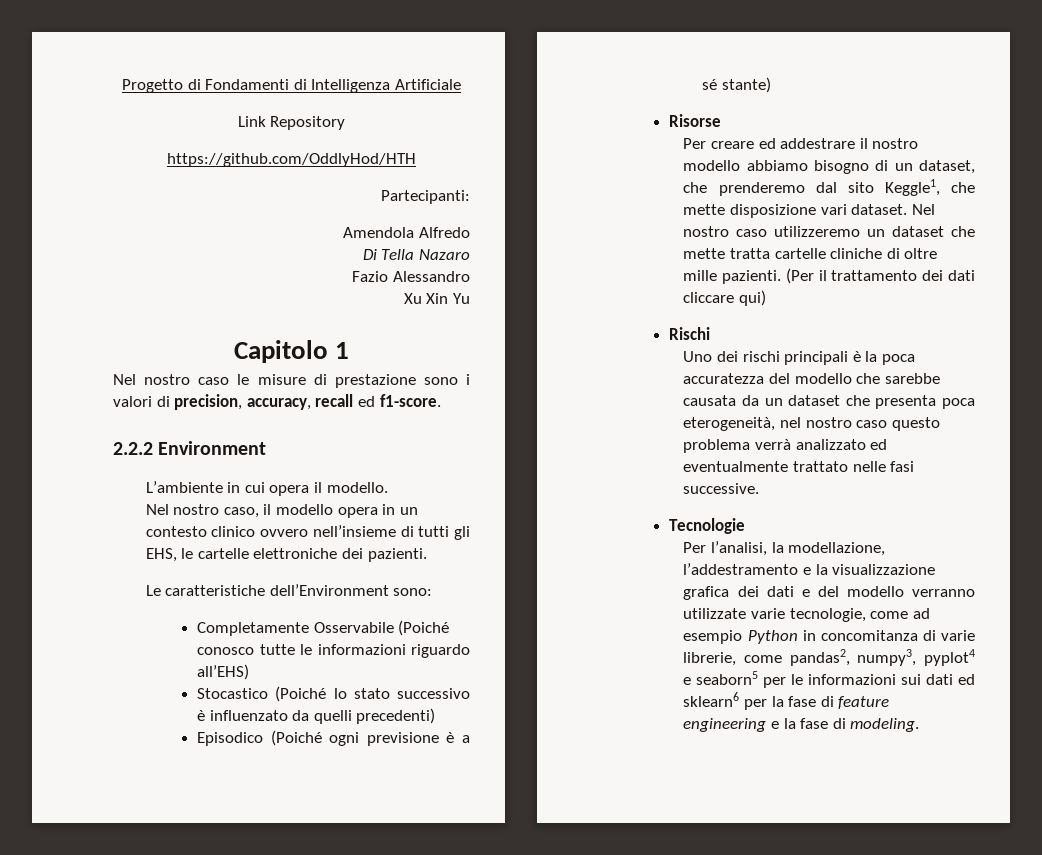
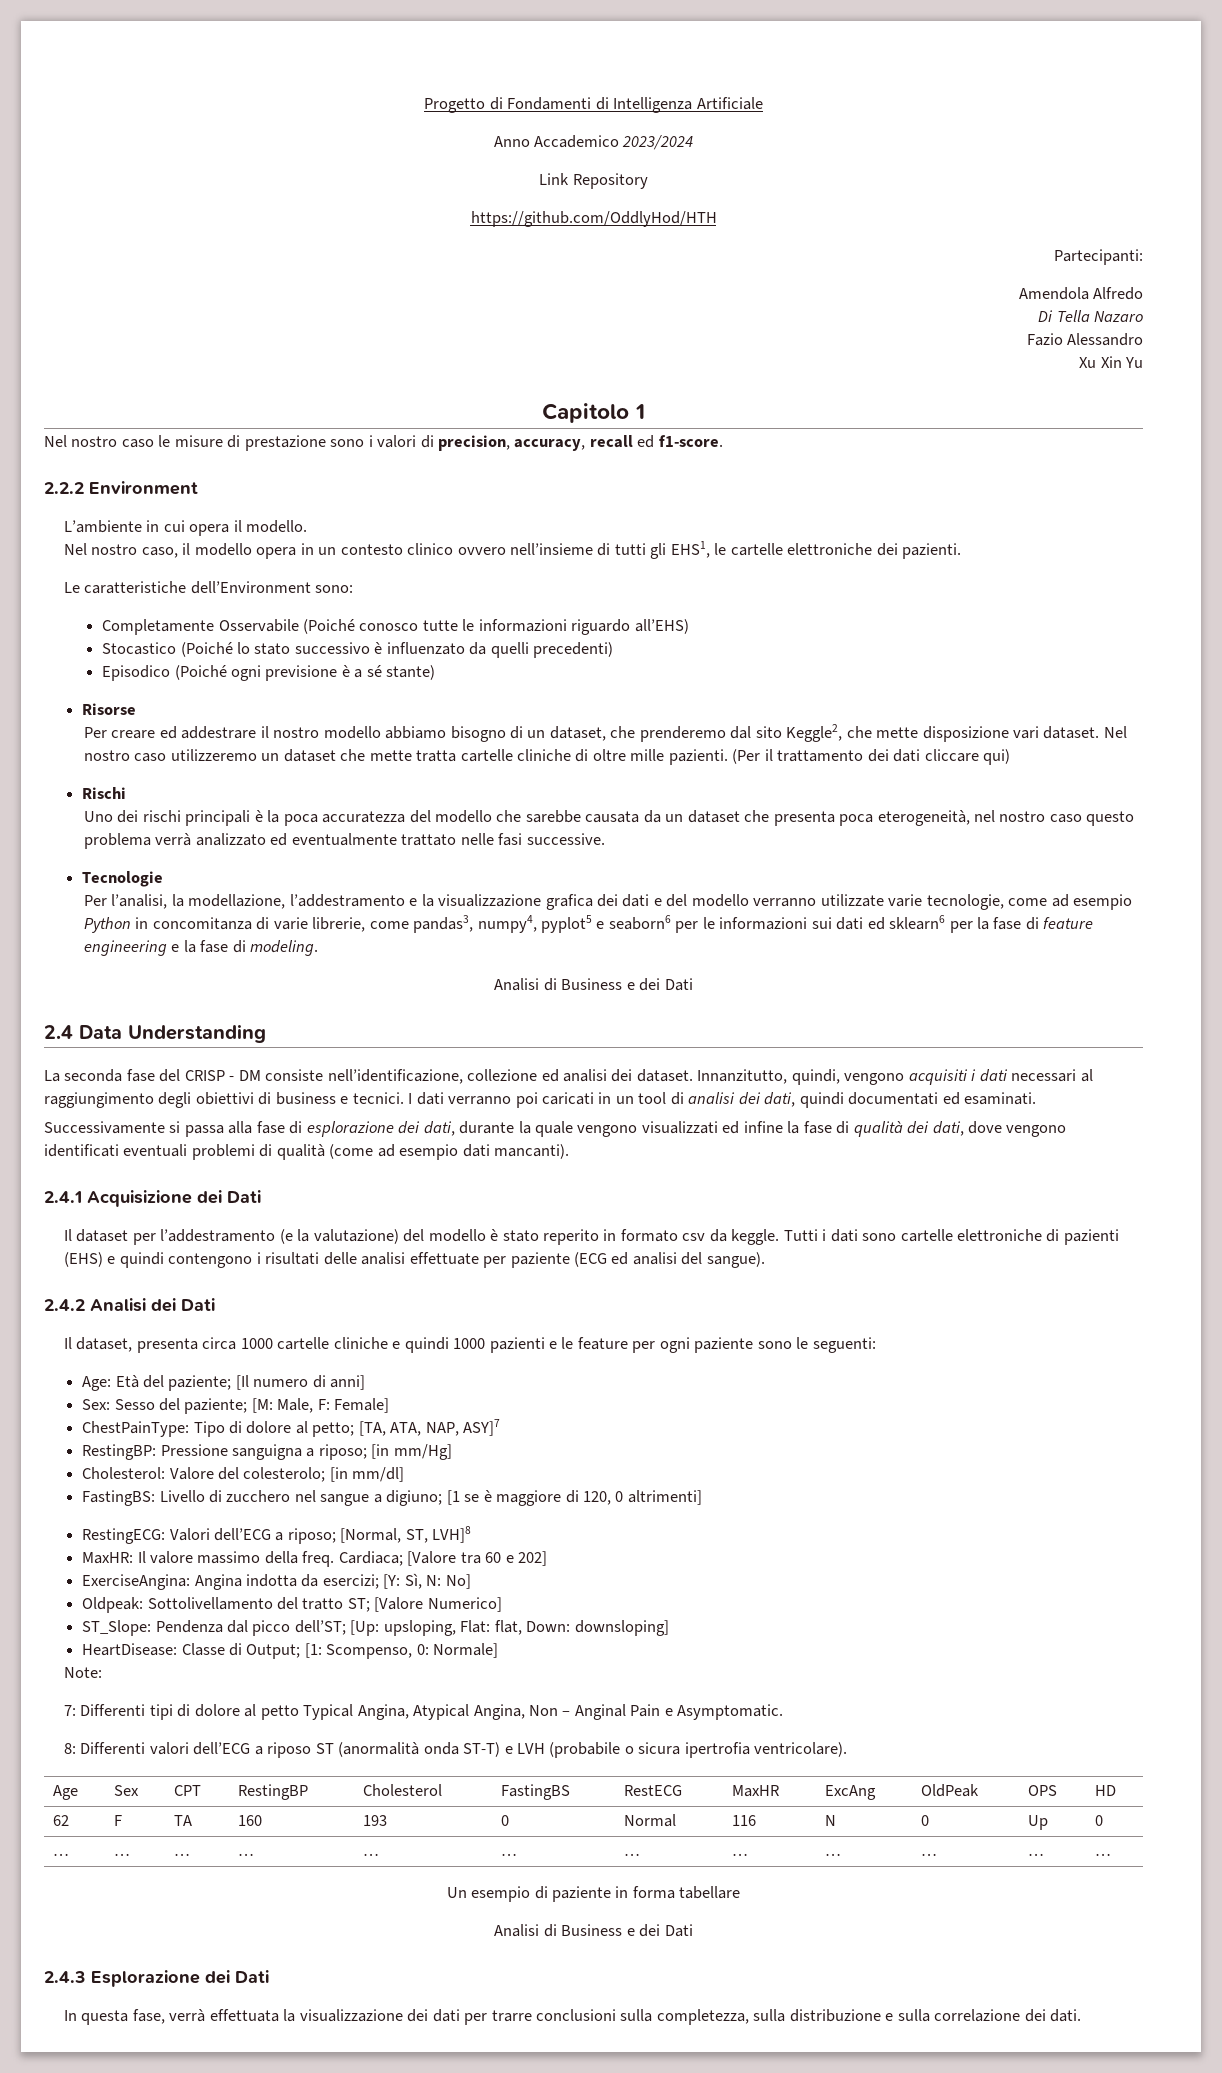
+ Anno Accademico 2023/2024
- Nel nostro caso, il modello opera in un contesto clinico ovvero nell’insieme di tutti gli EHS, le cartelle elettroniche dei pazienti.
+ Nel nostro caso, il modello opera in un contesto clinico ovvero nell’insieme di tutti gli EHS1, le cartelle elettroniche dei pazienti.
- Per creare ed addestrare il nostro modello abbiamo bisogno di un dataset, che prenderemo dal sito Keggle1, che mette disposizione vari dataset.
+ Per creare ed addestrare il nostro modello abbiamo bisogno di un dataset, che prenderemo dal sito Keggle2, che mette disposizione vari dataset.
- Per l’analisi, la modellazione, l’addestramento e la visualizzazione grafica dei dati e del modello verranno utilizzate varie tecnologie, come ad esempio Python in concomitanza di varie librerie, come pandas2, numpy3, pyplot4 e seaborn5 per le informazioni sui dati ed sklearn6 per la fase di feature engineering e la fase di modeling.
+ Per l’analisi, la modellazione, l’addestramento e la visualizzazione grafica dei dati e del modello verranno utilizzate varie tecnologie, come ad esempio Python in concomitanza di varie librerie, come pandas3, numpy4, pyplot5 e seaborn6 per le informazioni sui dati ed sklearn6 per la fase di feature engineering e la fase di modeling.
+ Analisi di Business e dei Dati
+ 2.4 Data Understanding
+ La seconda fase del CRISP - DM consiste nell’identificazione, collezione ed analisi dei dataset. Innanzitutto, quindi, vengono acquisiti i dati necessari al raggiungimento degli obiettivi di business e tecnici. I dati verranno poi caricati in un tool di analisi dei dati, quindi documentati ed esaminati.
+ Successivamente si passa alla fase di esplorazione dei dati, durante la quale vengono visualizzati ed infine la fase di qualità dei dati, dove vengono identificati eventuali problemi di qualità (come ad esempio dati mancanti).
+ 2.4.1 Acquisizione dei Dati
+ Il dataset per l’addestramento (e la valutazione) del modello è stato reperito in formato csv da keggle. Tutti i dati sono cartelle elettroniche di pazienti (EHS) e quindi contengono i risultati delle analisi effettuate per paziente (ECG ed analisi del sangue).
+ 2.4.2 Analisi dei Dati
+ Il dataset, presenta circa 1000 cartelle cliniche e quindi 1000 pazienti e le feature per ogni paziente sono le seguenti:
+ Age: Età del paziente; [Il numero di anni]
+ Sex: Sesso del paziente; [M: Male, F: Female]
+ ChestPainType: Tipo di dolore al petto; [TA, ATA, NAP, ASY]7
+ RestingBP: Pressione sanguigna a riposo; [in mm/Hg]
+ Cholesterol: Valore del colesterolo; [in mm/dl]
+ FastingBS: Livello di zucchero nel sangue a digiuno; [1 se è maggiore di 120, 0 altrimenti]
+ RestingECG: Valori dell’ECG a riposo; [Normal, ST, LVH]8
+ MaxHR: Il valore massimo della freq. Cardiaca; [Valore tra 60 e 202]
+ ExerciseAngina: Angina indotta da esercizi; [Y: Sì, N: No]
+ Oldpeak: Sottolivellamento del tratto ST; [Valore Numerico]
+ ST_Slope: Pendenza dal picco dell’ST; [Up: upsloping, Flat: flat, Down: downsloping]
+ HeartDisease: Classe di Output; [1: Scompenso, 0: Normale]
+ Note:
+ 7: Differenti tipi di dolore al petto Typical Angina, Atypical Angina, Non – Anginal Pain e Asymptomatic.
+ 8: Differenti valori dell’ECG a riposo ST (anormalità onda ST-T) e LVH (probabile o sicura ipertrofia ventricolare).
+ Age | Sex | CPT | RestingBP | Cholesterol | FastingBS | RestECG | MaxHR | ExcAng | OldPeak | OPS | HD
+ 62 | F | TA | 160 | 193 | 0 | Normal | 116 | N | 0 | Up | 0
+ … | … | … | … | … | … | … | … | … | … | … | …
+ Un esempio di paziente in forma tabellare
+ Analisi di Business e dei Dati
+ 2.4.3 Esplorazione dei Dati
+ In questa fase, verrà effettuata la visualizzazione dei dati per trarre conclusioni sulla completezza, sulla distribuzione e sulla correlazione dei dati.

